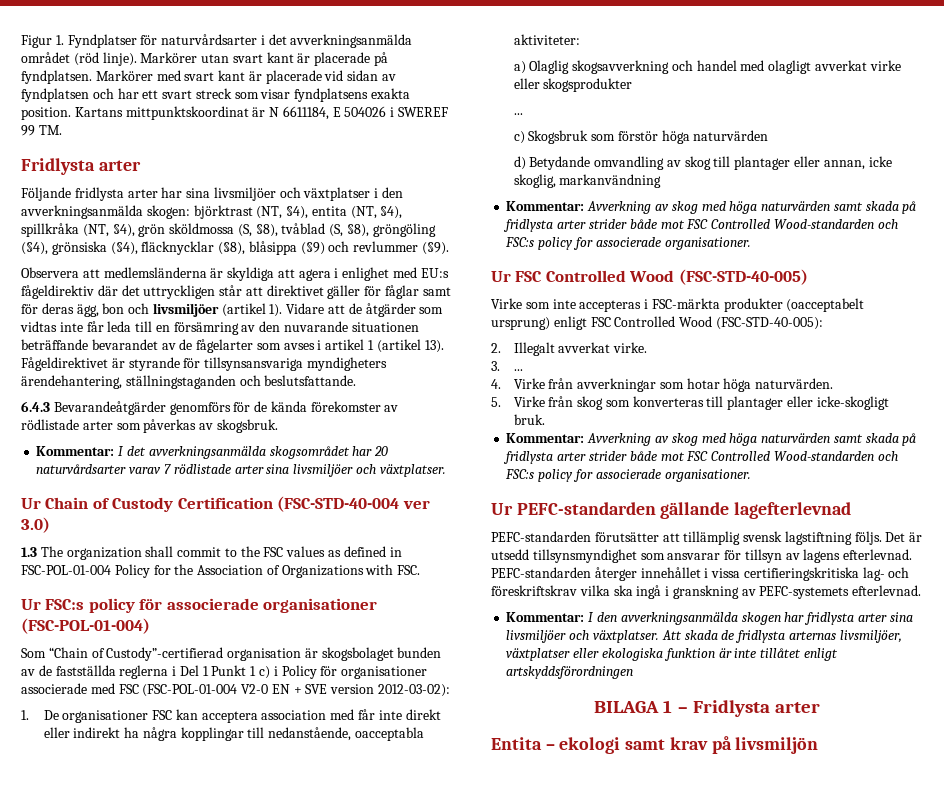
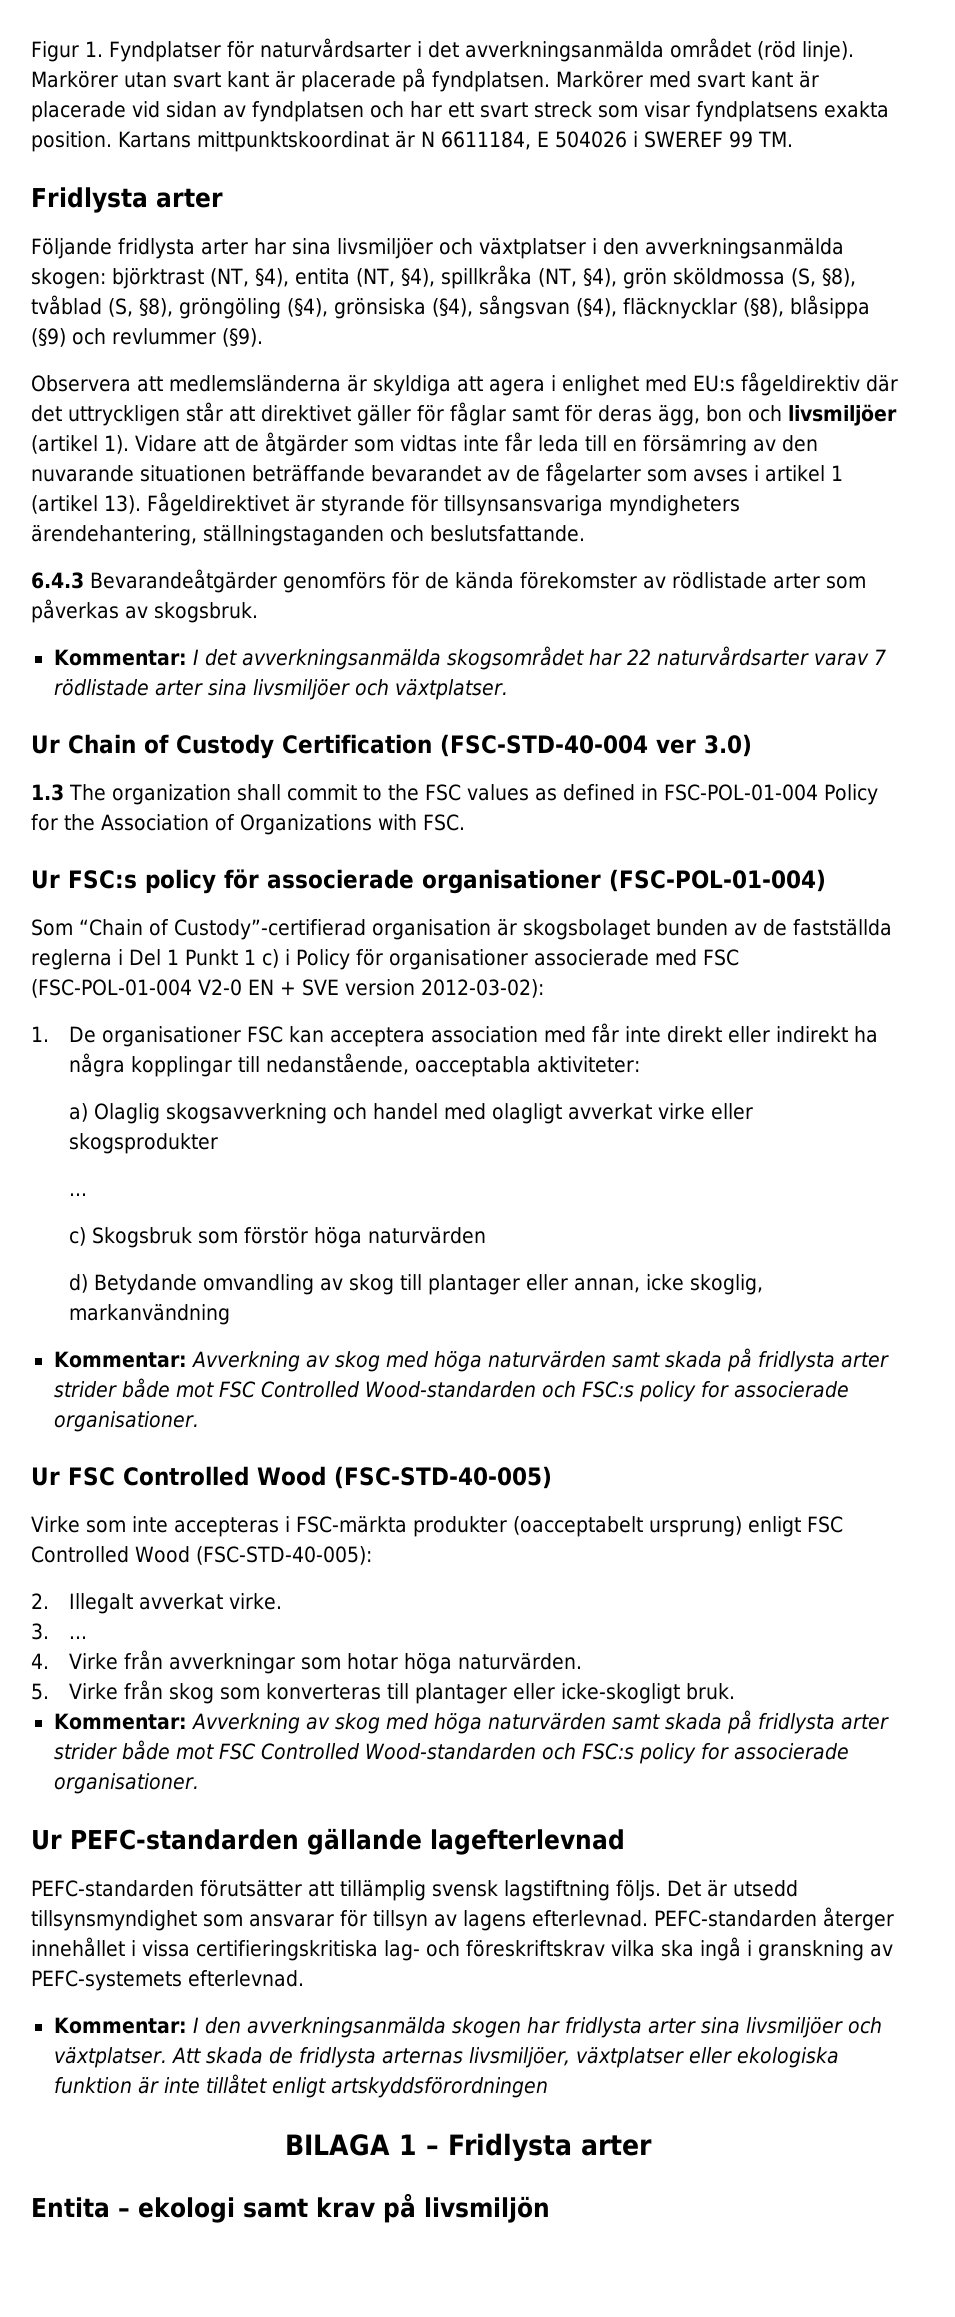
- Följande fridlysta arter har sina livsmiljöer och växtplatser i den avverkningsanmälda skogen: björktrast (NT, §4), entita (NT, §4), spillkråka (NT, §4), grön sköldmossa (S, §8), tvåblad (S, §8), gröngöling (§4), grönsiska (§4), fläcknycklar (§8), blåsippa (§9) och revlummer (§9).
+ Följande fridlysta arter har sina livsmiljöer och växtplatser i den avverkningsanmälda skogen: björktrast (NT, §4), entita (NT, §4), spillkråka (NT, §4), grön sköldmossa (S, §8), tvåblad (S, §8), gröngöling (§4), grönsiska (§4), sångsvan (§4), fläcknycklar (§8), blåsippa (§9) och revlummer (§9).
- Kommentar: I det avverkningsanmälda skogsområdet har 20 naturvårdsarter varav 7 rödlistade arter sina livsmiljöer och växtplatser.
+ Kommentar: I det avverkningsanmälda skogsområdet har 22 naturvårdsarter varav 7 rödlistade arter sina livsmiljöer och växtplatser.

